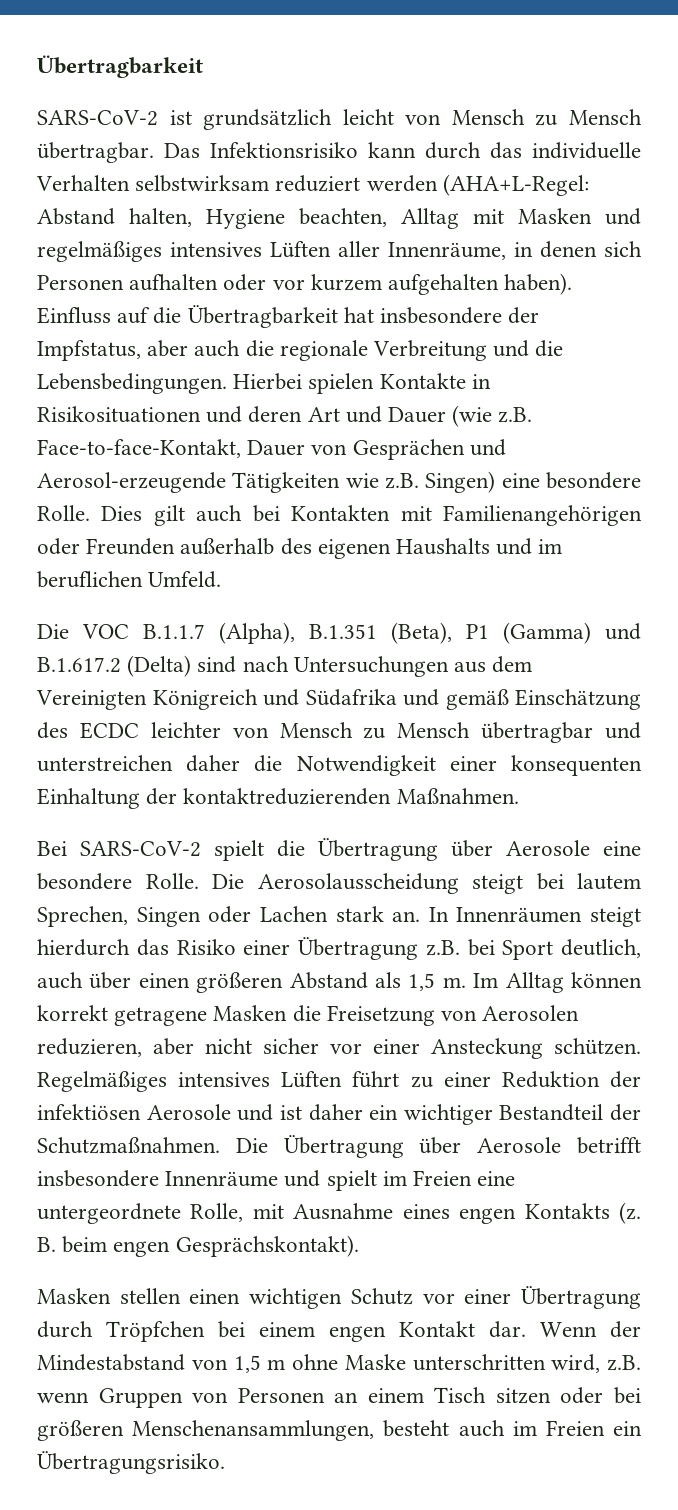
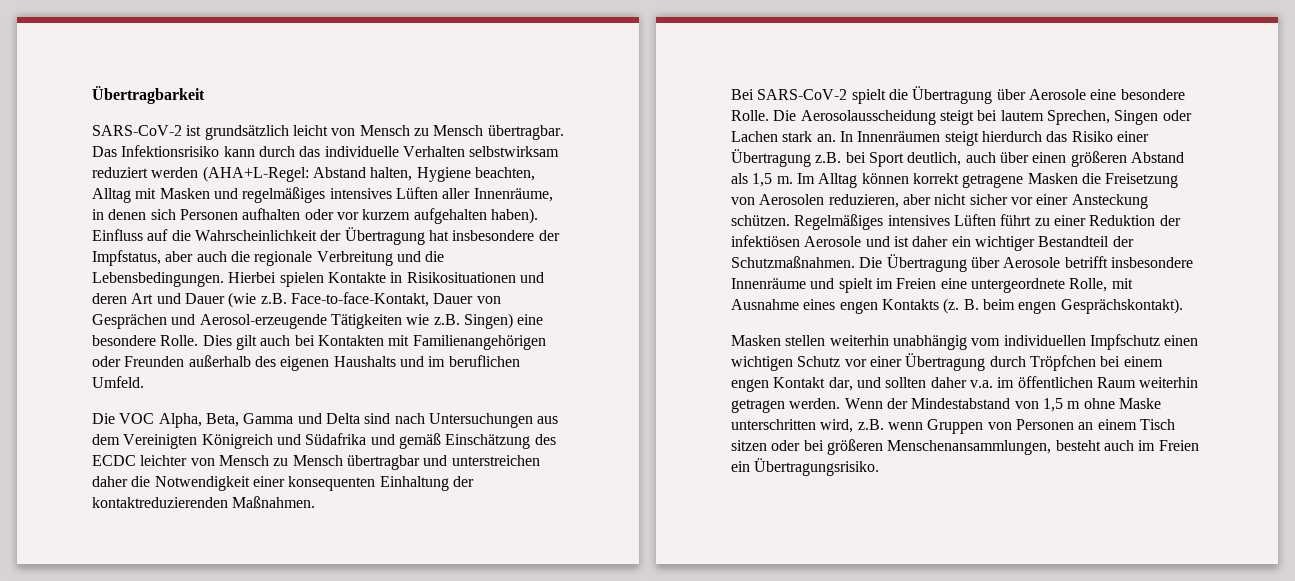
- Einfluss auf die Übertragbarkeit hat insbesondere der Impfstatus, aber auch die regionale Verbreitung und die Lebensbedingungen.
+ Einfluss auf die Wahrscheinlichkeit der Übertragung hat insbesondere der Impfstatus, aber auch die regionale Verbreitung und die Lebensbedingungen.
- Die VOC B.1.1.7 (Alpha), B.1.351 (Beta), P1 (Gamma) und B.1.617.2 (Delta) sind nach Untersuchungen aus dem Vereinigten Königreich und Südafrika und gemäß Einschätzung des ECDC leichter von Mensch zu Mensch übertragbar und unterstreichen daher die Notwendigkeit einer konsequenten Einhaltung der kontaktreduzierenden Maßnahmen.
+ Die VOC Alpha, Beta, Gamma und Delta sind nach Untersuchungen aus dem Vereinigten Königreich und Südafrika und gemäß Einschätzung des ECDC leichter von Mensch zu Mensch übertragbar und unterstreichen daher die Notwendigkeit einer konsequenten Einhaltung der kontaktreduzierenden Maßnahmen.
- Masken stellen einen wichtigen Schutz vor einer Übertragung durch Tröpfchen bei einem engen Kontakt dar.
+ Masken stellen weiterhin unabhängig vom individuellen Impfschutz einen wichtigen Schutz vor einer Übertragung durch Tröpfchen bei einem engen Kontakt dar, und sollten daher v.a. im öffentlichen Raum weiterhin getragen werden.

